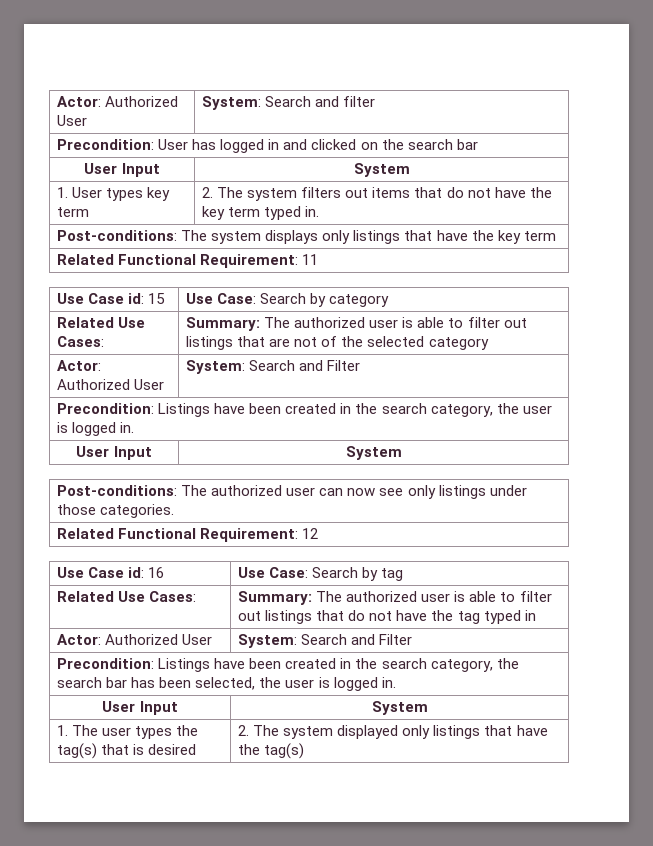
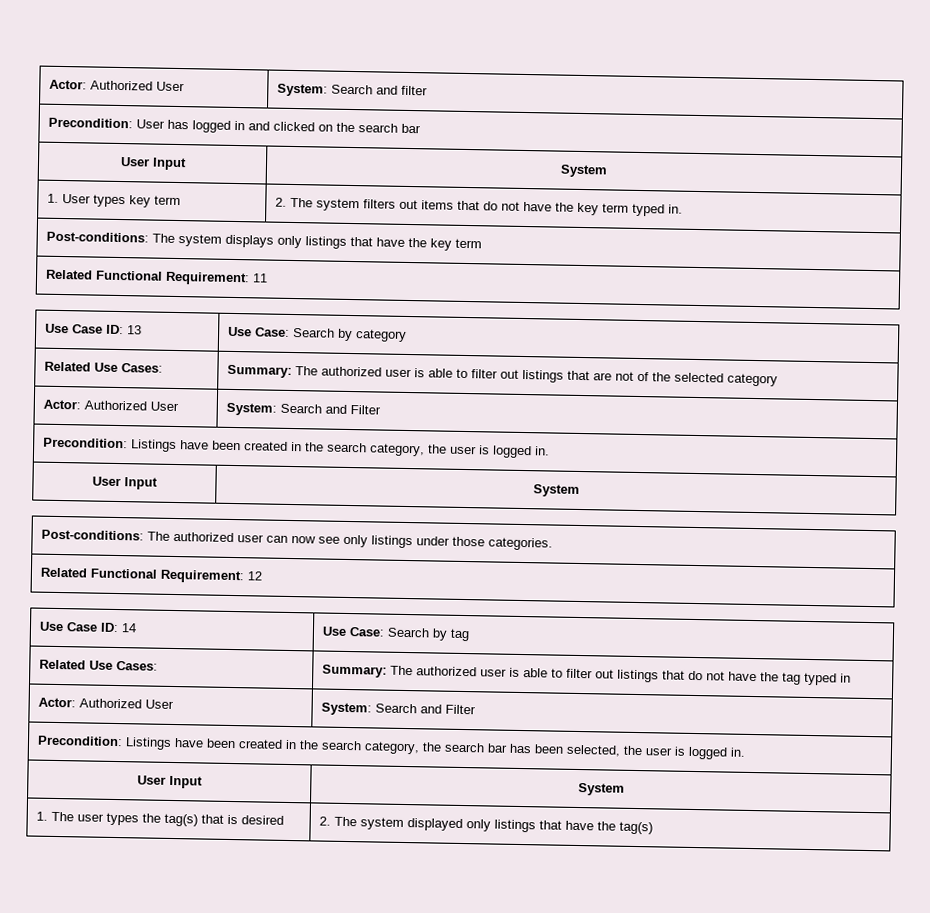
- Use Case id: 15 | Use Case: Search by category
+ Use Case ID: 13 | Use Case: Search by category
- Use Case id: 16 | Use Case: Search by tag
+ Use Case ID: 14 | Use Case: Search by tag

